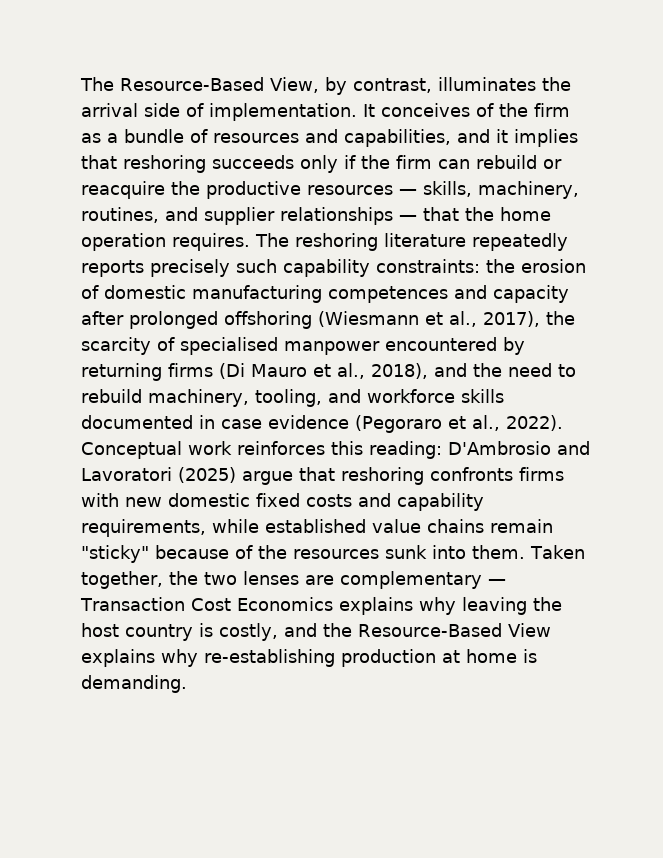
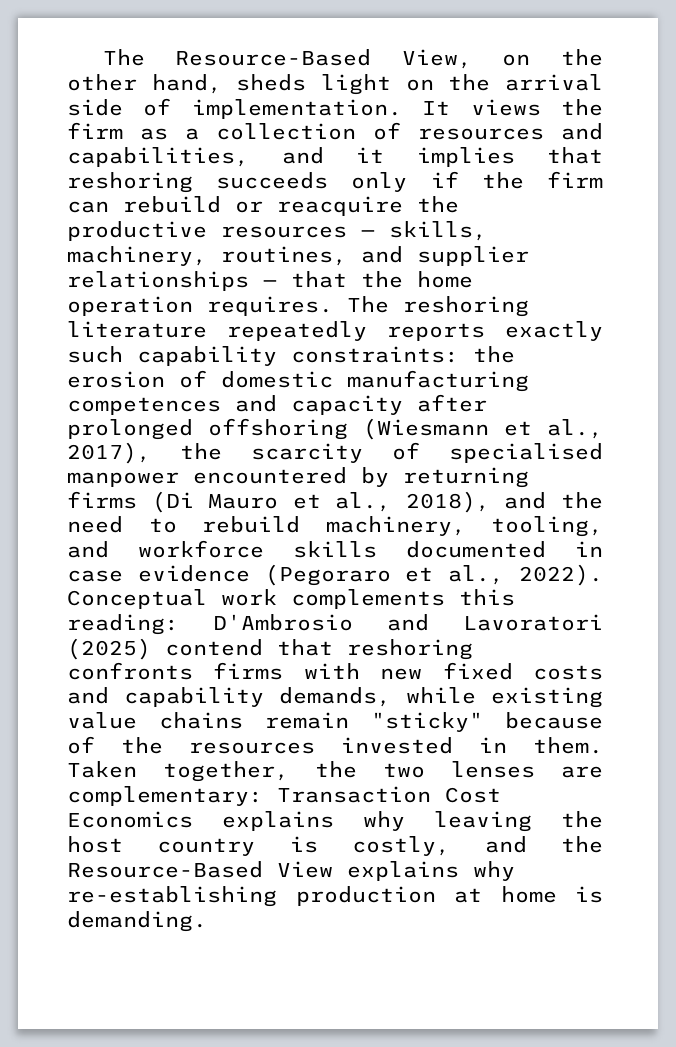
- The Resource-Based View, by contrast, illuminates the arrival side of implementation.
+ The Resource-Based View, on the other hand, sheds light on the arrival side of implementation.
- It conceives of the firm as a bundle of resources and capabilities, and it implies that reshoring succeeds only if the firm can rebuild or reacquire the productive resources — skills, machinery, routines, and supplier relationships — that the home operation requires.
+ It views the firm as a collection of resources and capabilities, and it implies that reshoring succeeds only if the firm can rebuild or reacquire the productive resources — skills, machinery, routines, and supplier relationships — that the home operation requires.
- The reshoring literature repeatedly reports precisely such capability constraints: the erosion of domestic manufacturing competences and capacity after prolonged offshoring (Wiesmann et al., 2017), the scarcity of specialised manpower encountered by returning firms (Di Mauro et al., 2018), and the need to rebuild machinery, tooling, and workforce skills documented in case evidence (Pegoraro et al., 2022).
+ The reshoring literature repeatedly reports exactly such capability constraints: the erosion of domestic manufacturing competences and capacity after prolonged offshoring (Wiesmann et al., 2017), the scarcity of specialised manpower encountered by returning firms (Di Mauro et al., 2018), and the need to rebuild machinery, tooling, and workforce skills documented in case evidence (Pegoraro et al., 2022).
- Conceptual work reinforces this reading: D'Ambrosio and Lavoratori (2025) argue that reshoring confronts firms with new domestic fixed costs and capability requirements, while established value chains remain "sticky" because of the resources sunk into them.
+ Conceptual work complements this reading: D'Ambrosio and Lavoratori (2025) contend that reshoring confronts firms with new fixed costs and capability demands, while existing value chains remain "sticky" because of the resources invested in them.
- Taken together, the two lenses are complementary — Transaction Cost Economics explains why leaving the host country is costly, and the Resource-Based View explains why re-establishing production at home is demanding.
+ Taken together, the two lenses are complementary: Transaction Cost Economics explains why leaving the host country is costly, and the Resource-Based View explains why re-establishing production at home is demanding.

